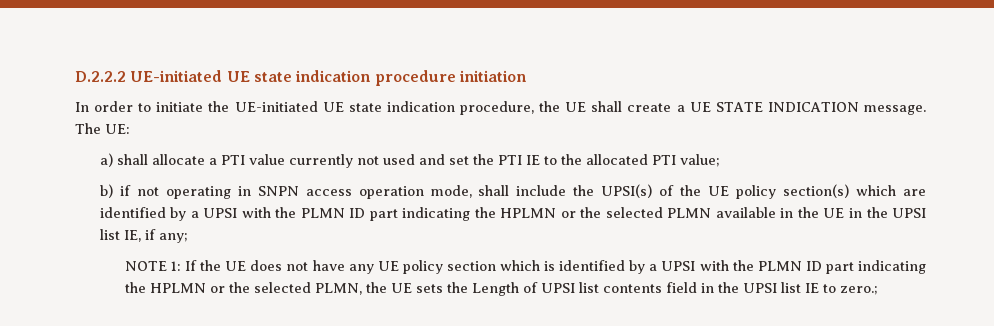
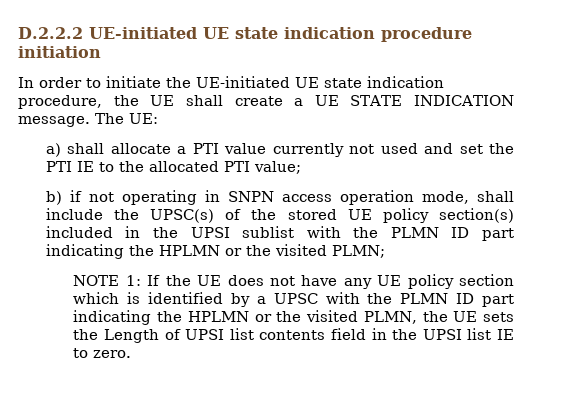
- b) if not operating in SNPN access operation mode, shall include the UPSI(s) of the UE policy section(s) which are identified by a UPSI with the PLMN ID part indicating the HPLMN or the selected PLMN available in the UE in the UPSI list IE, if any;
+ b) if not operating in SNPN access operation mode, shall include the UPSC(s) of the stored UE policy section(s) included in the UPSI sublist with the PLMN ID part indicating the HPLMN or the visited PLMN;
- NOTE 1: If the UE does not have any UE policy section which is identified by a UPSI with the PLMN ID part indicating the HPLMN or the selected PLMN, the UE sets the Length of UPSI list contents field in the UPSI list IE to zero.;
+ NOTE 1: If the UE does not have any UE policy section which is identified by a UPSC with the PLMN ID part indicating the HPLMN or the visited PLMN, the UE sets the Length of UPSI list contents field in the UPSI list IE to zero.

